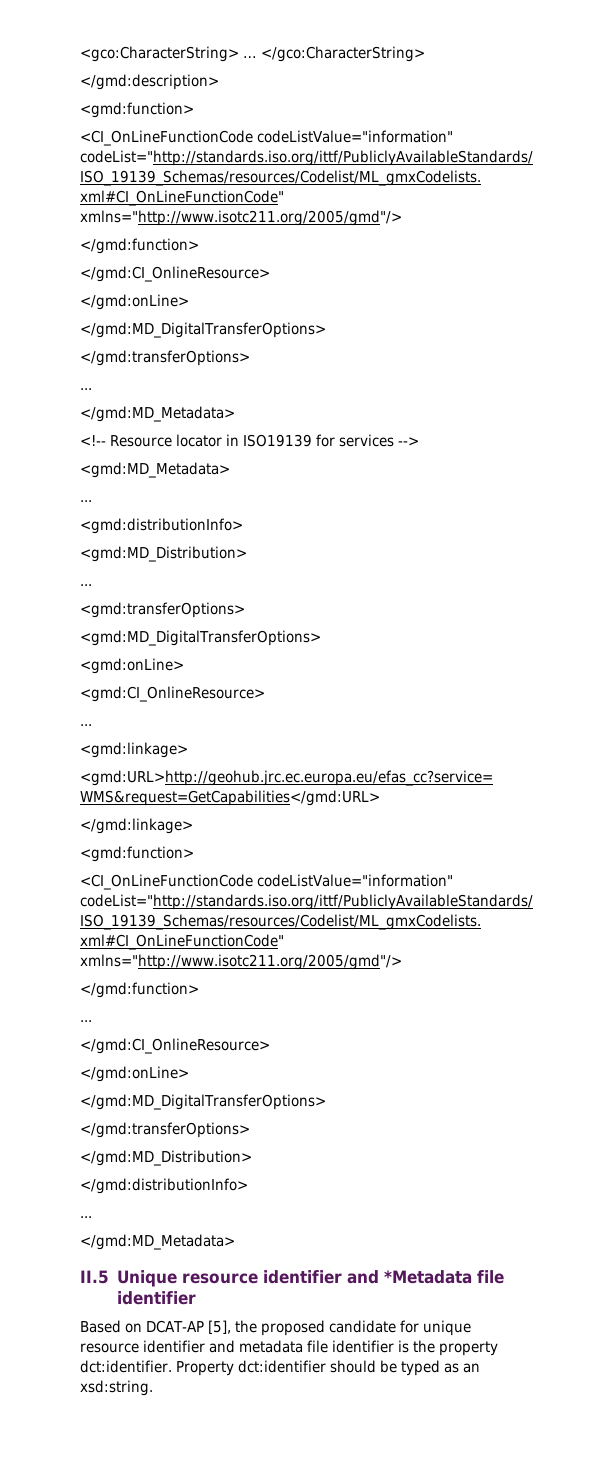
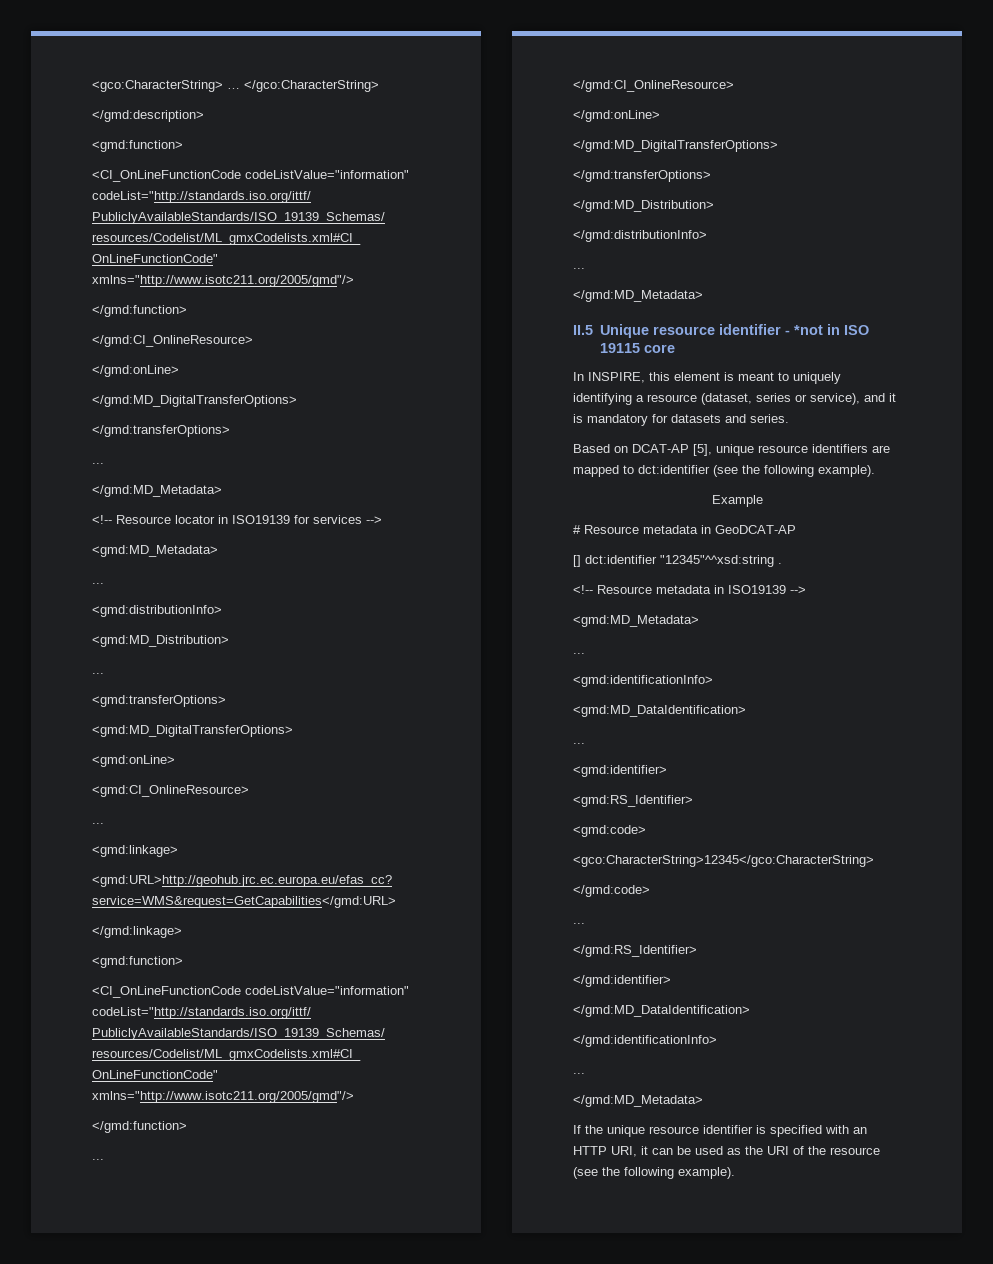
- II.5 Unique resource identifier and *Metadata file identifier
- Based on DCAT-AP [5], the proposed candidate for unique resource identifier and metadata file identifier is the property dct:identifier. Property dct:identifier should be typed as an xsd:string.
+ II.5 Unique resource identifier - *not in ISO 19115 core
+ In INSPIRE, this element is meant to uniquely identifying a resource (dataset, series or service), and it is mandatory for datasets and series.
+ Based on DCAT-AP [5], unique resource identifiers are mapped to dct:identifier (see the following example).
+ Example
+ # Resource metadata in GeoDCAT-AP
+ [] dct:identifier "12345"^^xsd:string .
+ <!-- Resource metadata in ISO19139 -->
+ <gmd:MD_Metadata>
+ ...
+ <gmd:identificationInfo>
+ <gmd:MD_DataIdentification>
+ ...
+ <gmd:identifier>
+ <gmd:RS_Identifier>
+ <gmd:code>
+ <gco:CharacterString>12345</gco:CharacterString>
+ </gmd:code>
+ ...
+ </gmd:RS_Identifier>
+ </gmd:identifier>
+ </gmd:MD_DataIdentification>
+ </gmd:identificationInfo>
+ ...
+ </gmd:MD_Metadata>
+ If the unique resource identifier is specified with an HTTP URI, it can be used as the URI of the resource (see the following example).

